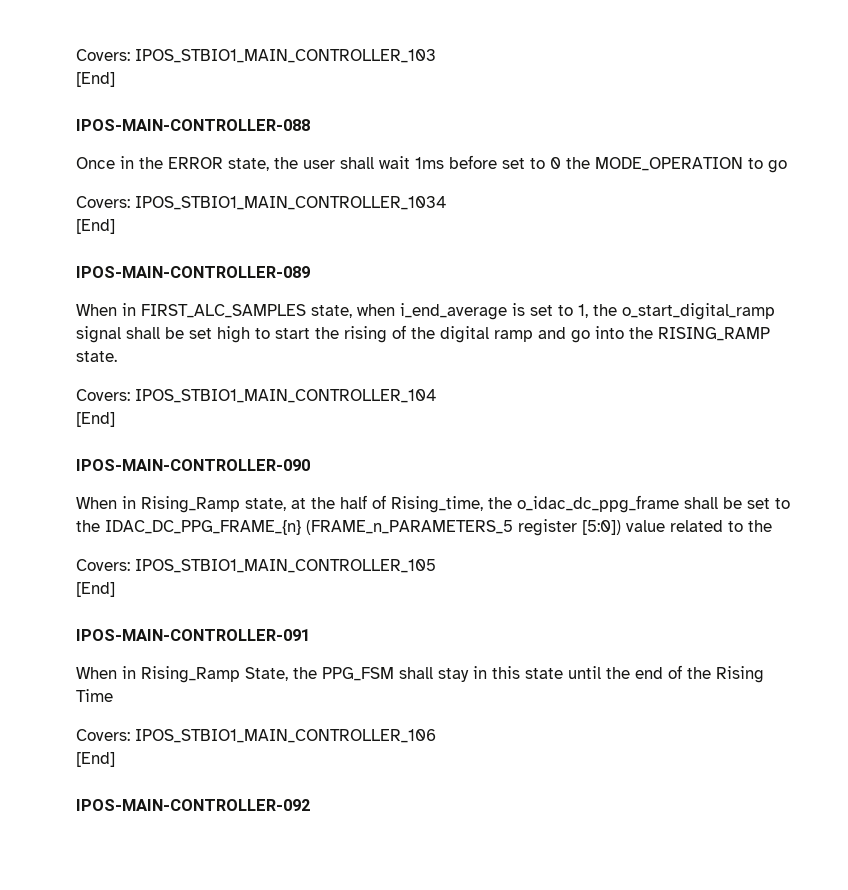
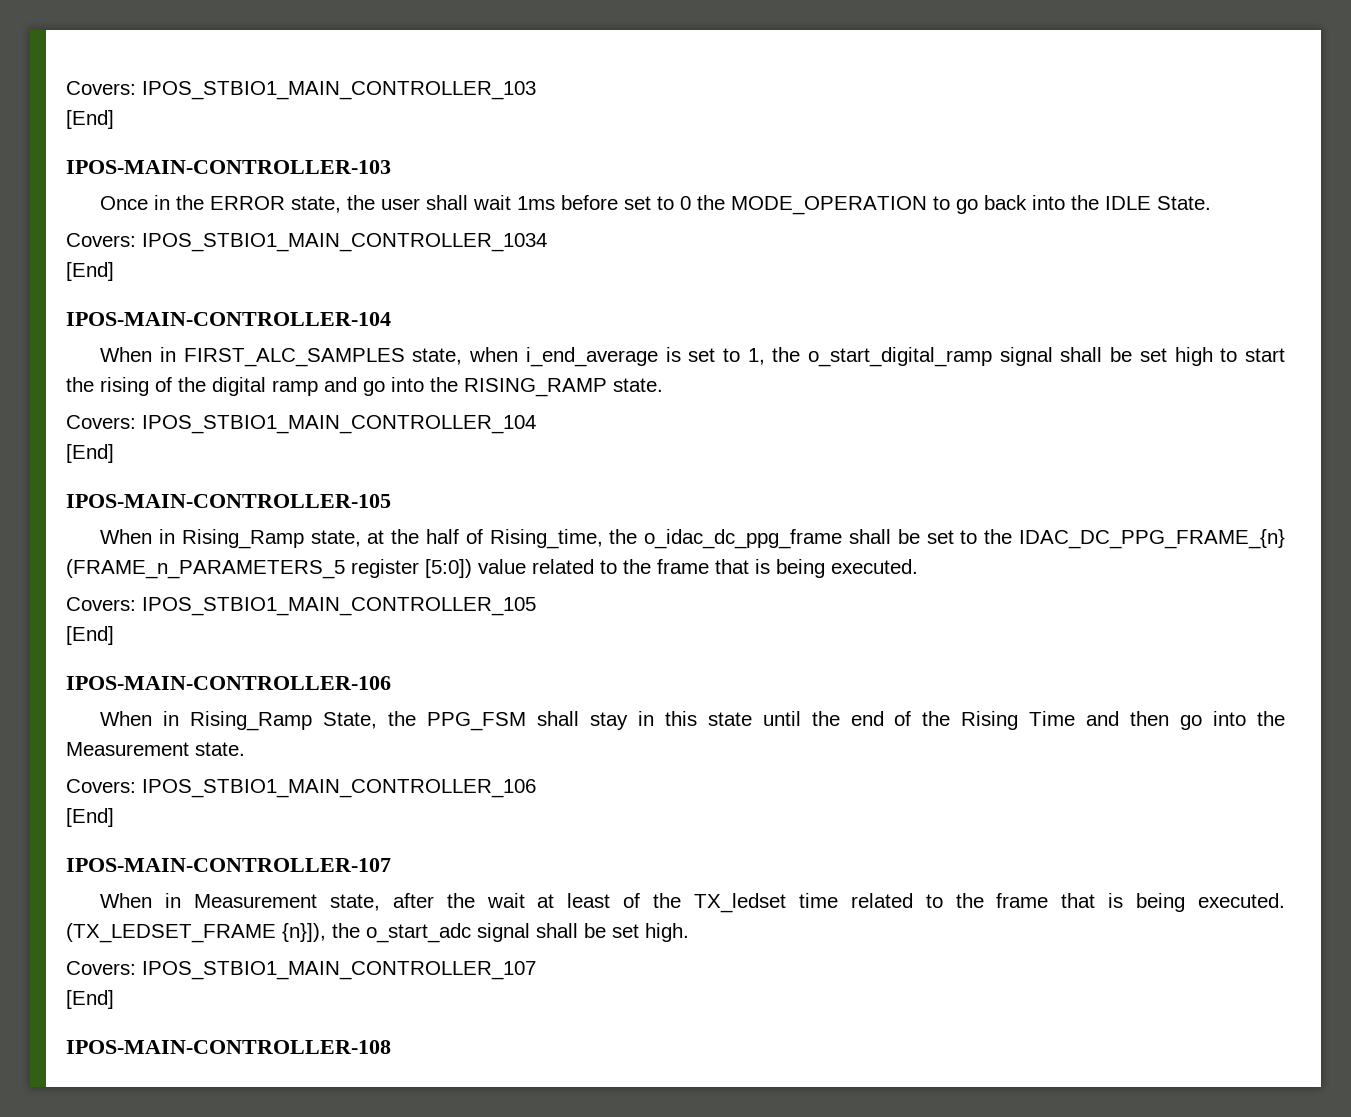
- IPOS-MAIN-CONTROLLER-088
+ IPOS-MAIN-CONTROLLER-103
- Once in the ERROR state, the user shall wait 1ms before set to 0 the MODE_OPERATION to go
+ Once in the ERROR state, the user shall wait 1ms before set to 0 the MODE_OPERATION to go back into the IDLE State.
- IPOS-MAIN-CONTROLLER-089
+ IPOS-MAIN-CONTROLLER-104
- IPOS-MAIN-CONTROLLER-090
+ IPOS-MAIN-CONTROLLER-105
- When in Rising_Ramp state, at the half of Rising_time, the o_idac_dc_ppg_frame shall be set to the IDAC_DC_PPG_FRAME_{n} (FRAME_n_PARAMETERS_5 register [5:0]) value related to the
+ When in Rising_Ramp state, at the half of Rising_time, the o_idac_dc_ppg_frame shall be set to the IDAC_DC_PPG_FRAME_{n} (FRAME_n_PARAMETERS_5 register [5:0]) value related to the frame that is being executed.
- IPOS-MAIN-CONTROLLER-091
+ IPOS-MAIN-CONTROLLER-106
- When in Rising_Ramp State, the PPG_FSM shall stay in this state until the end of the Rising Time
+ When in Rising_Ramp State, the PPG_FSM shall stay in this state until the end of the Rising Time and then go into the Measurement state.
  Covers: IPOS_STBIO1_MAIN_CONTROLLER_106
  [End]
- IPOS-MAIN-CONTROLLER-092
+ IPOS-MAIN-CONTROLLER-107
+ When in Measurement state, after the wait at least of the TX_ledset time related to the frame that is being executed. (TX_LEDSET_FRAME {n}]), the o_start_adc signal shall be set high.
+ Covers: IPOS_STBIO1_MAIN_CONTROLLER_107
+ [End]
+ IPOS-MAIN-CONTROLLER-108

